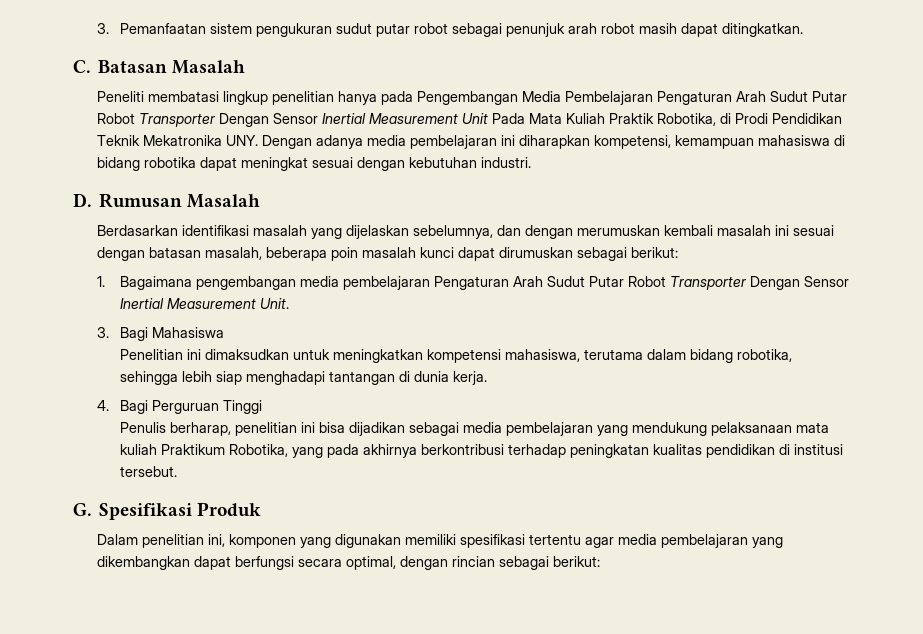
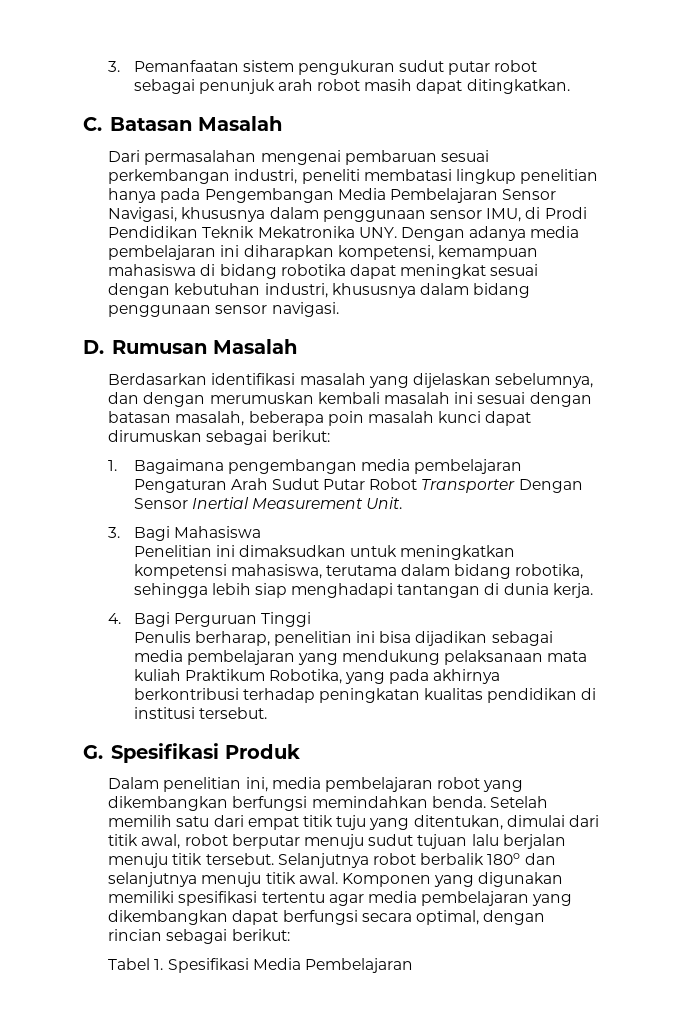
- Peneliti membatasi lingkup penelitian hanya pada Pengembangan Media Pembelajaran Pengaturan Arah Sudut Putar Robot Transporter Dengan Sensor Inertial Measurement Unit Pada Mata Kuliah Praktik Robotika, di Prodi Pendidikan Teknik Mekatronika UNY. Dengan adanya media pembelajaran ini diharapkan kompetensi, kemampuan mahasiswa di bidang robotika dapat meningkat sesuai dengan kebutuhan industri.
+ Dari permasalahan mengenai pembaruan sesuai perkembangan industri, peneliti membatasi lingkup penelitian hanya pada Pengembangan Media Pembelajaran Sensor Navigasi, khususnya dalam penggunaan sensor IMU, di Prodi Pendidikan Teknik Mekatronika UNY. Dengan adanya media pembelajaran ini diharapkan kompetensi, kemampuan mahasiswa di bidang robotika dapat meningkat sesuai dengan kebutuhan industri, khususnya dalam bidang penggunaan sensor navigasi.
- Dalam penelitian ini, komponen yang digunakan memiliki spesifikasi tertentu agar media pembelajaran yang dikembangkan dapat berfungsi secara optimal, dengan rincian sebagai berikut:
+ Dalam penelitian ini, media pembelajaran robot yang dikembangkan berfungsi memindahkan benda. Setelah memilih satu dari empat titik tuju yang ditentukan, dimulai dari titik awal, robot berputar menuju sudut tujuan lalu berjalan menuju titik tersebut. Selanjutnya robot berbalik 180o dan selanjutnya menuju titik awal. Komponen yang digunakan memiliki spesifikasi tertentu agar media pembelajaran yang dikembangkan dapat berfungsi secara optimal, dengan rincian sebagai berikut:
+ Tabel 1. Spesifikasi Media Pembelajaran

